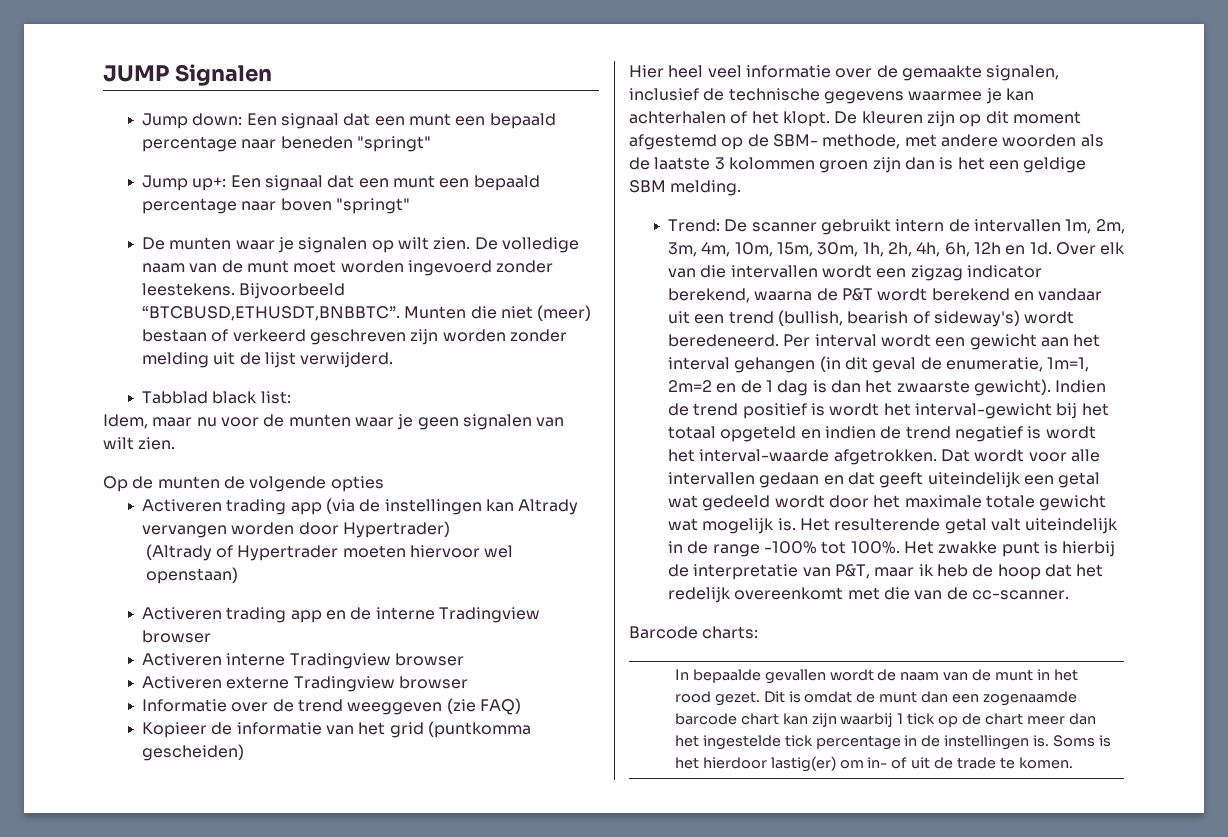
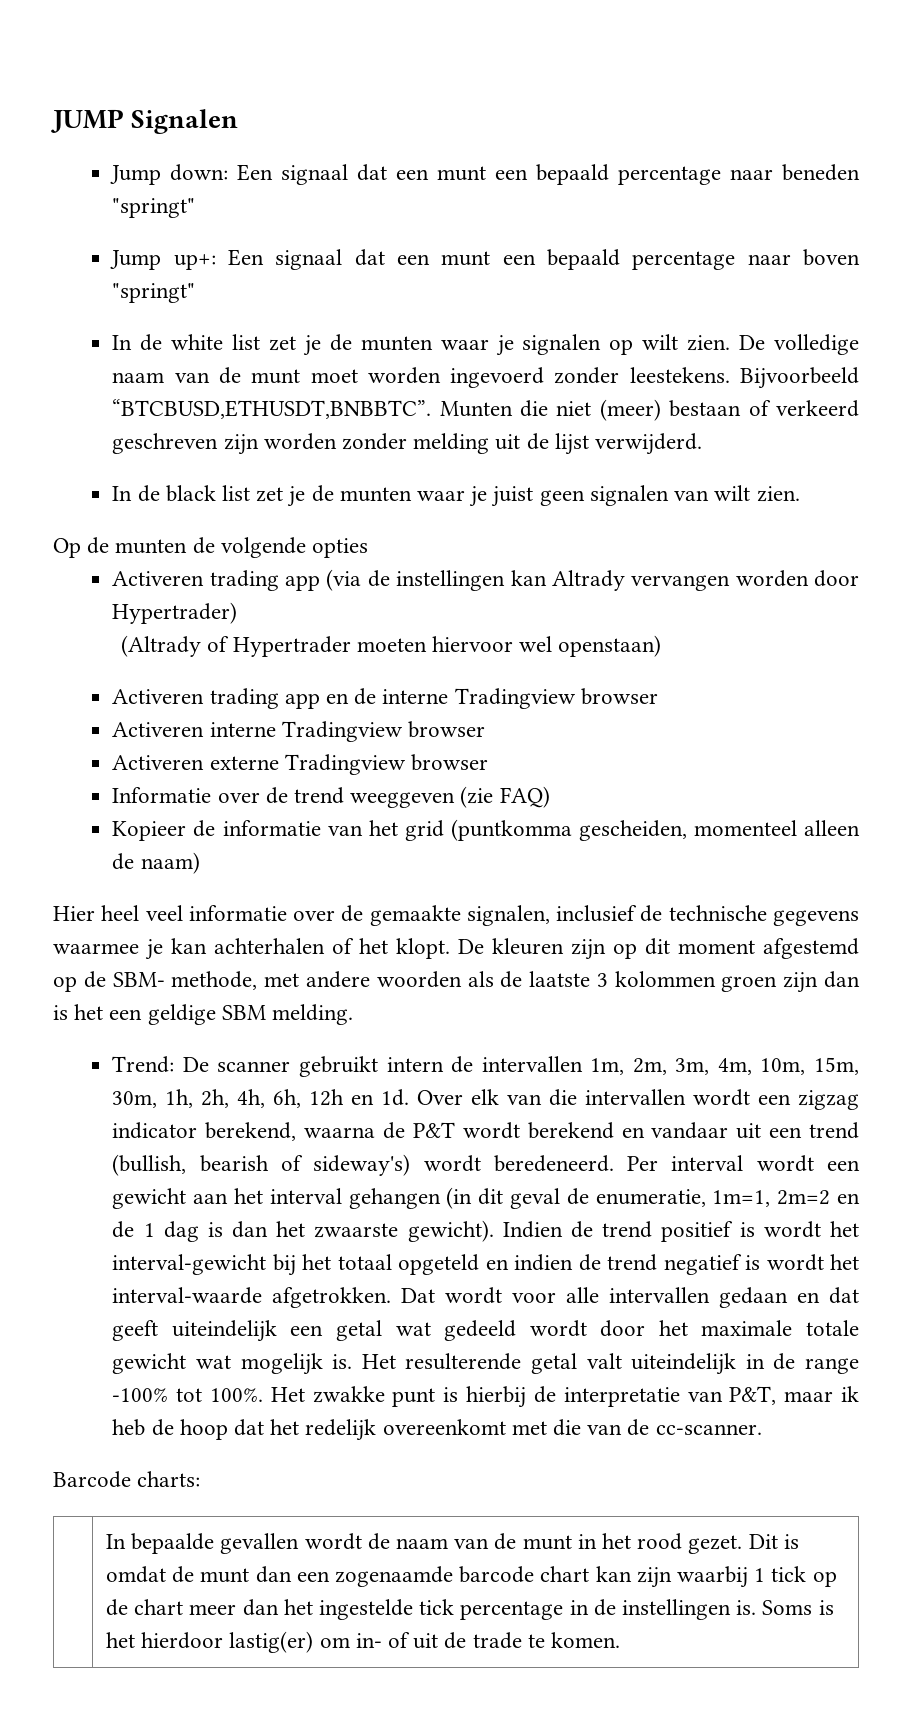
- De munten waar je signalen op wilt zien.
+ In de white list zet je de munten waar je signalen op wilt zien.
- Tabblad black list:
- Idem, maar nu voor de munten waar je geen signalen van wilt zien.
+ In de black list zet je de munten waar je juist geen signalen van wilt zien.
- Kopieer de informatie van het grid (puntkomma gescheiden)
+ Kopieer de informatie van het grid (puntkomma gescheiden, momenteel alleen de naam)

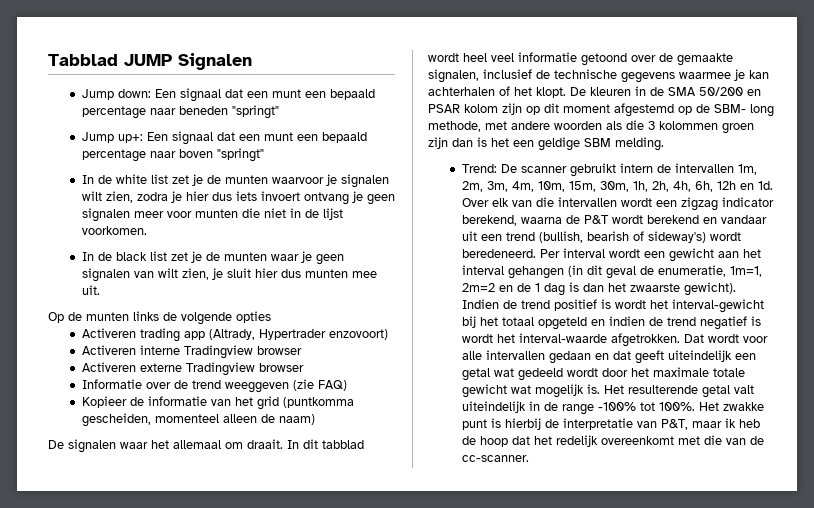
- JUMP Signalen
+ Tabblad JUMP Signalen
- In de white list zet je de munten waar je signalen op wilt zien. De volledige naam van de munt moet worden ingevoerd zonder leestekens. Bijvoorbeeld “BTCBUSD,ETHUSDT,BNBBTC”. Munten die niet (meer) bestaan of verkeerd geschreven zijn worden zonder melding uit de lijst verwijderd.
+ In de white list zet je de munten waarvoor je signalen wilt zien, zodra je hier dus iets invoert ontvang je geen signalen meer voor munten die niet in de lijst voorkomen.
- In de black list zet je de munten waar je juist geen signalen van wilt zien.
+ In de black list zet je de munten waar je geen signalen van wilt zien, je sluit hier dus munten mee uit.
- Op de munten de volgende opties
+ Op de munten links de volgende opties
- Activeren trading app (via de instellingen kan Altrady vervangen worden door Hypertrader)
- (Altrady of Hypertrader moeten hiervoor wel openstaan)
- Activeren trading app en de interne Tradingview browser
+ Activeren trading app (Altrady, Hypertrader enzovoort)
- Hier heel veel informatie over de gemaakte signalen, inclusief de technische gegevens waarmee je kan achterhalen of het klopt.
+ De signalen waar het allemaal om draait. In dit tabblad wordt heel veel informatie getoond over de gemaakte signalen, inclusief de technische gegevens waarmee je kan achterhalen of het klopt.
- De kleuren zijn op dit moment afgestemd op de SBM- methode, met andere woorden als de laatste 3 kolommen groen zijn dan is het een geldige SBM melding.
+ De kleuren in de SMA 50/200 en PSAR kolom zijn op dit moment afgestemd op de SBM- long methode, met andere woorden als die 3 kolommen groen zijn dan is het een geldige SBM melding.
- Barcode charts:
- | In bepaalde gevallen wordt de naam van de munt in het rood gezet. Dit is omdat de munt dan een zogenaamde barcode chart kan zijn waarbij 1 tick op de chart meer dan het ingestelde tick percentage in de instellingen is. Soms is het hierdoor lastig(er) om in- of uit de trade te komen.

